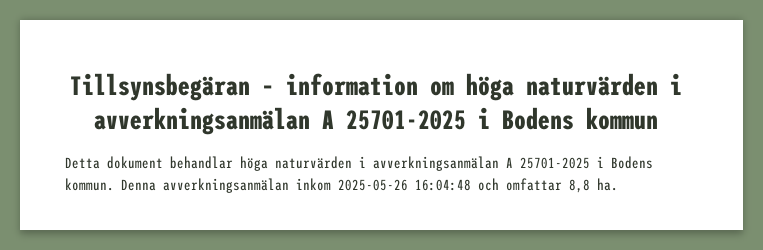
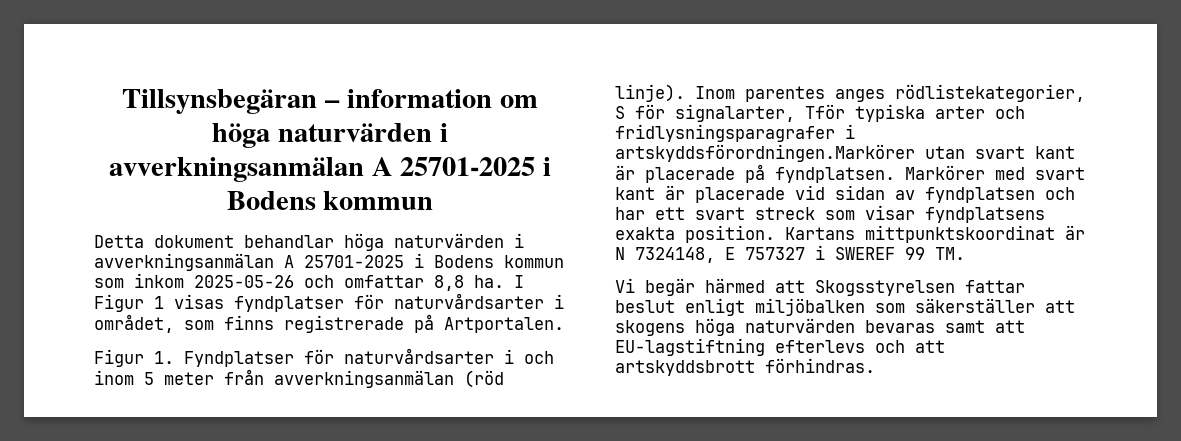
- Detta dokument behandlar höga naturvärden i avverkningsanmälan A 25701-2025 i Bodens kommun. Denna avverkningsanmälan inkom 2025-05-26 16:04:48 och omfattar 8,8 ha.
+ Detta dokument behandlar höga naturvärden i avverkningsanmälan A 25701-2025 i Bodens kommun som inkom 2025-05-26 och omfattar 8,8 ha.
+ I Figur 1 visas fyndplatser för naturvårdsarter i området, som finns registrerade på Artportalen.
+ Figur 1. Fyndplatser för naturvårdsarter i och inom 5 meter från avverkningsanmälan (röd linje). Inom parentes anges rödlistekategorier, S för signalarter, Tför typiska arter och fridlysningsparagrafer i artskyddsförordningen.Markörer utan svart kant är placerade på fyndplatsen. Markörer med svart kant är placerade vid sidan av fyndplatsen och har ett svart streck som visar fyndplatsens exakta position. Kartans mittpunktskoordinat är N 7324148, E 757327 i SWEREF 99 TM.
+ Vi begär härmed att Skogsstyrelsen fattar beslut enligt miljöbalken som säkerställer att skogens höga naturvärden bevaras samt att EU-lagstiftning efterlevs och att artskyddsbrott förhindras.

